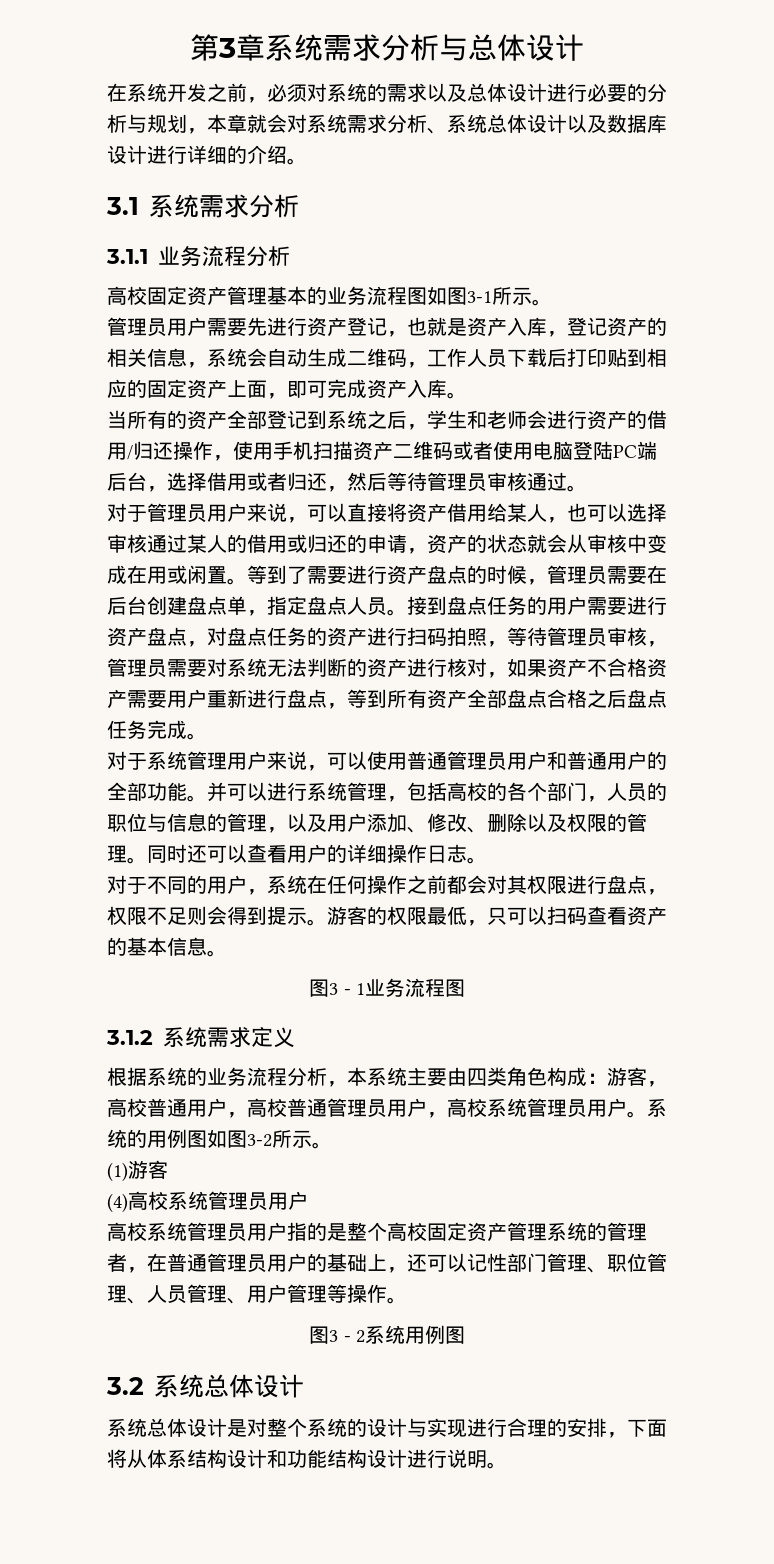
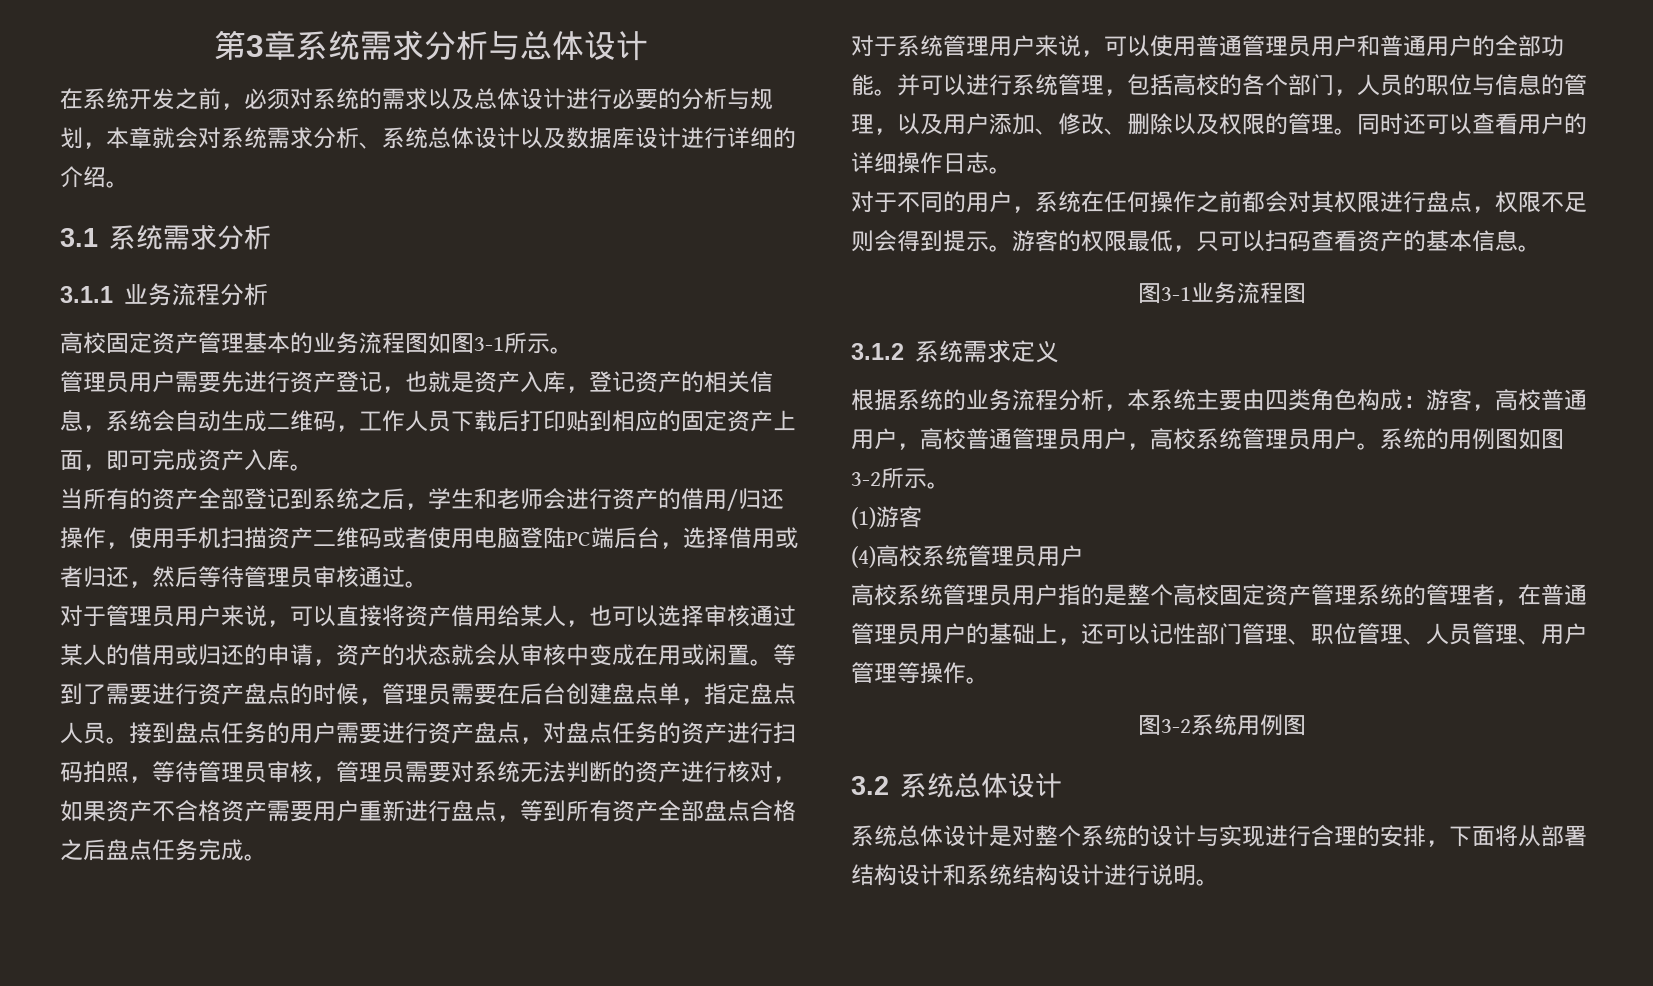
- 图3 - 1业务流程图
+ 图3-1业务流程图
- 图3 - 2系统用例图
+ 图3-2系统用例图
- 系统总体设计是对整个系统的设计与实现进行合理的安排，下面将从体系结构设计和功能结构设计进行说明。
+ 系统总体设计是对整个系统的设计与实现进行合理的安排，下面将从部署结构设计和系统结构设计进行说明。

